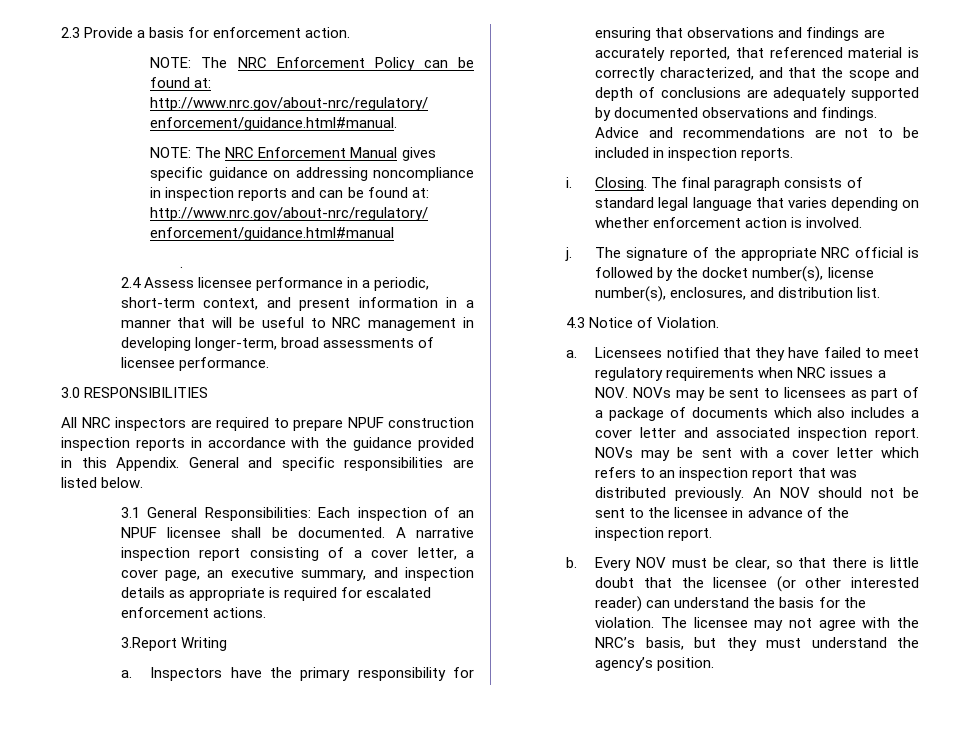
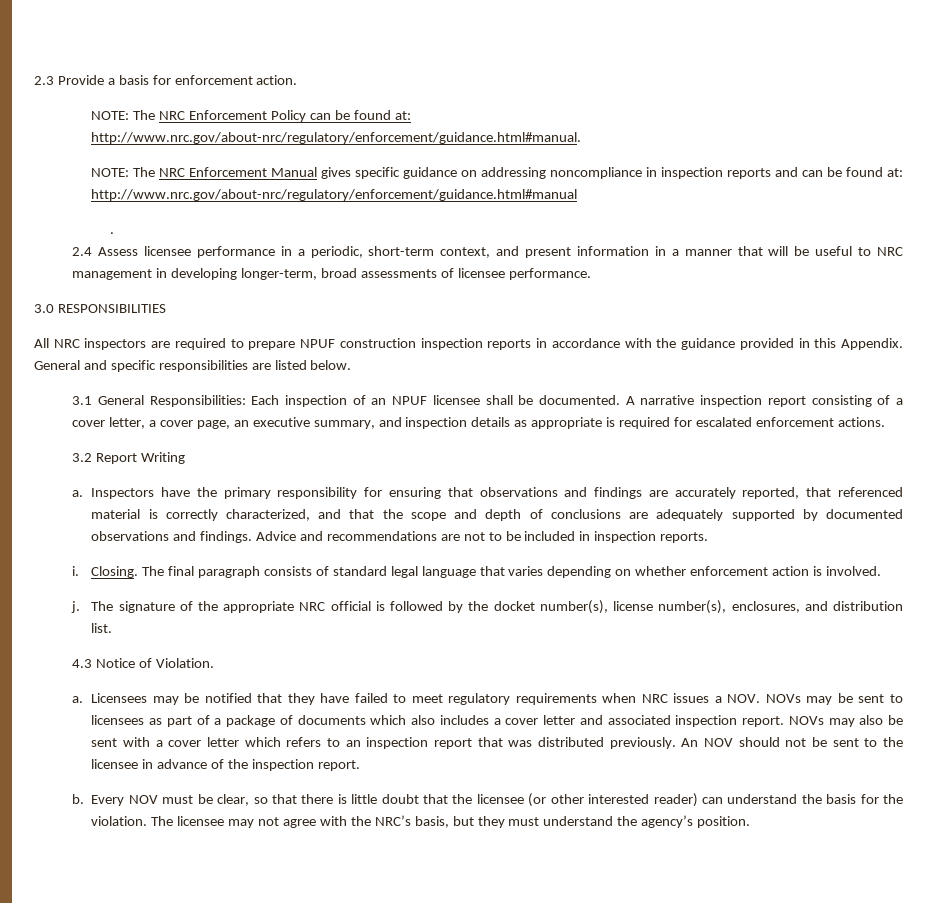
- 3.Report Writing
+ 3.2 Report Writing
- Licensees notified that they have failed to meet regulatory requirements when NRC issues a NOV. NOVs may be sent to licensees as part of a package of documents which also includes a cover letter and associated inspection report.
+ Licensees may be notified that they have failed to meet regulatory requirements when NRC issues a NOV. NOVs may be sent to licensees as part of a package of documents which also includes a cover letter and associated inspection report.
- NOVs may be sent with a cover letter which refers to an inspection report that was distributed previously.
+ NOVs may also be sent with a cover letter which refers to an inspection report that was distributed previously.

